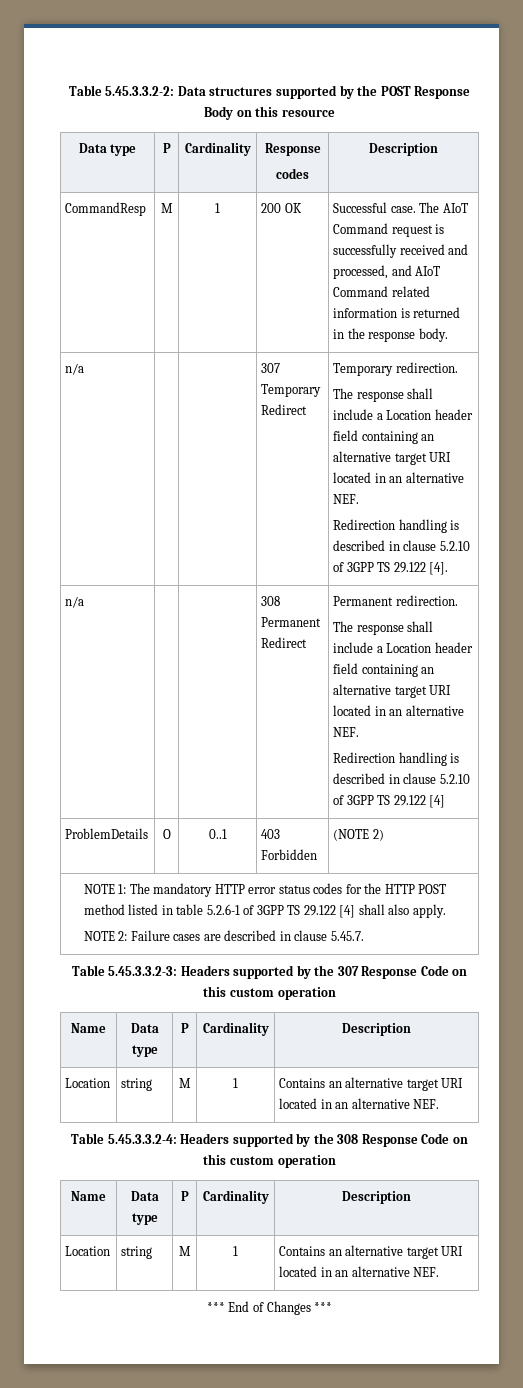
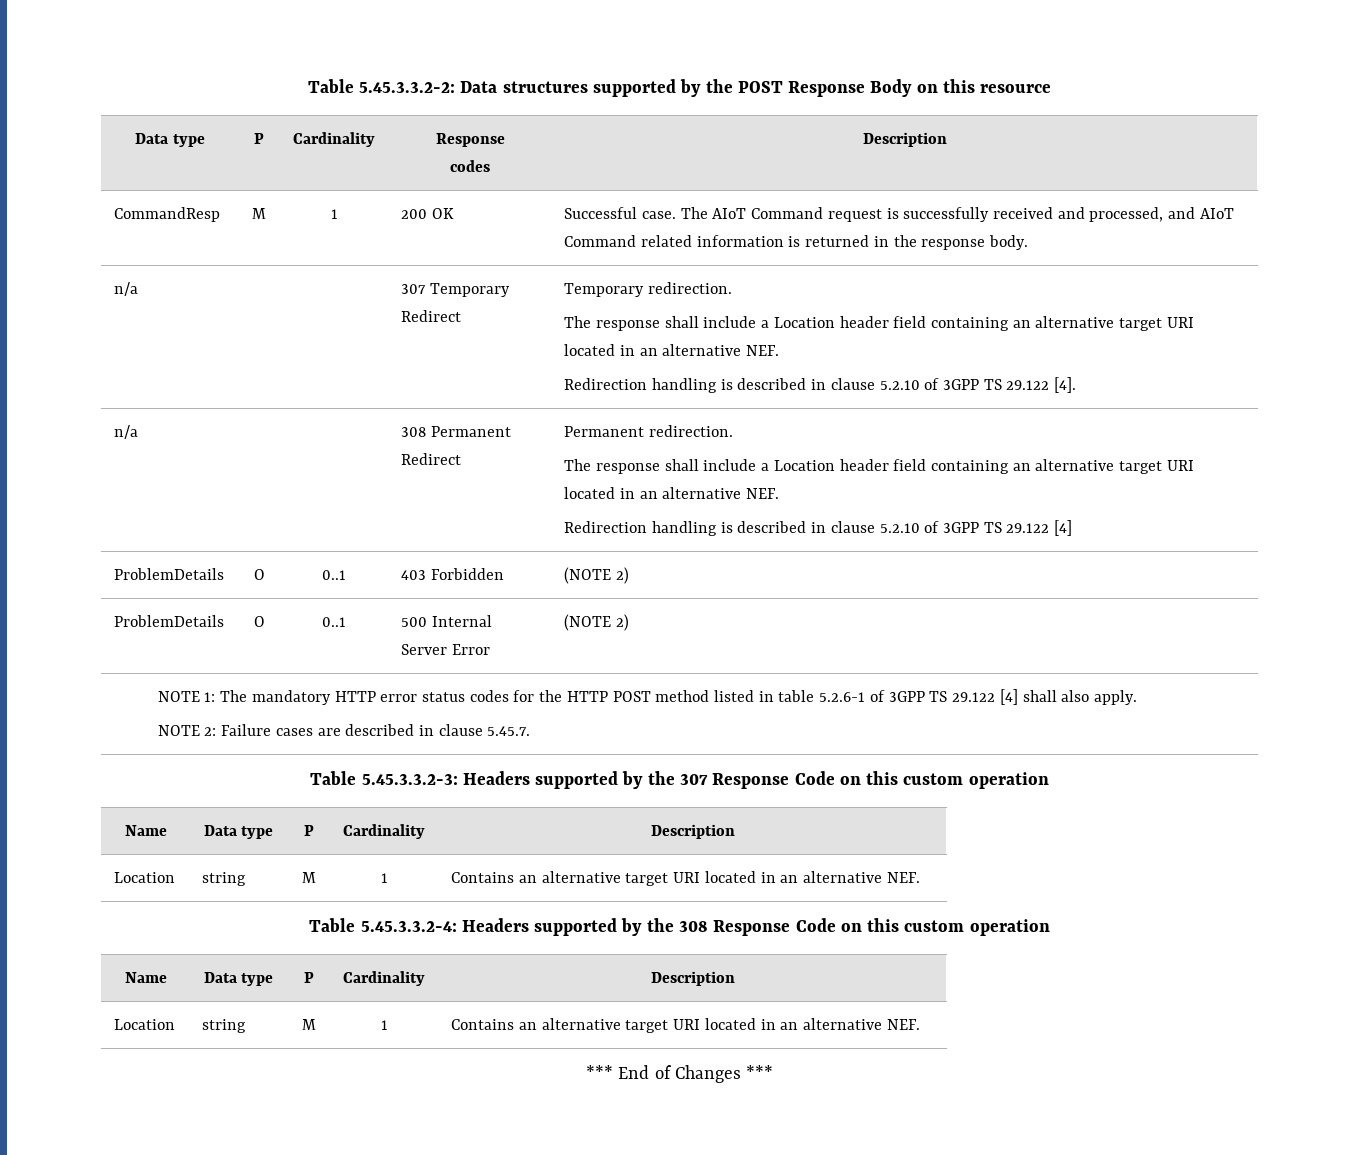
+ ProblemDetails | O | 0..1 | 500 Internal Server Error | (NOTE 2)

